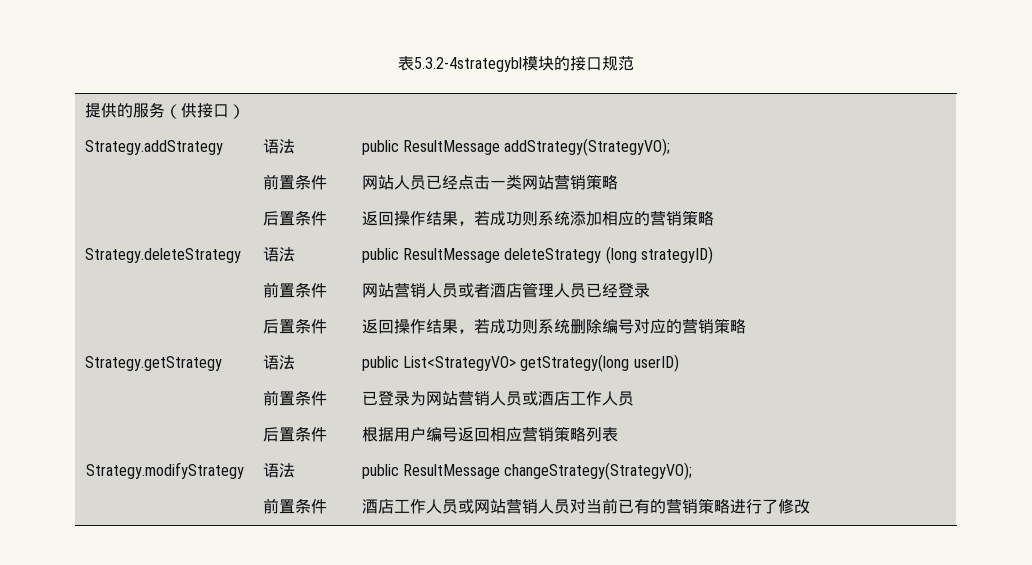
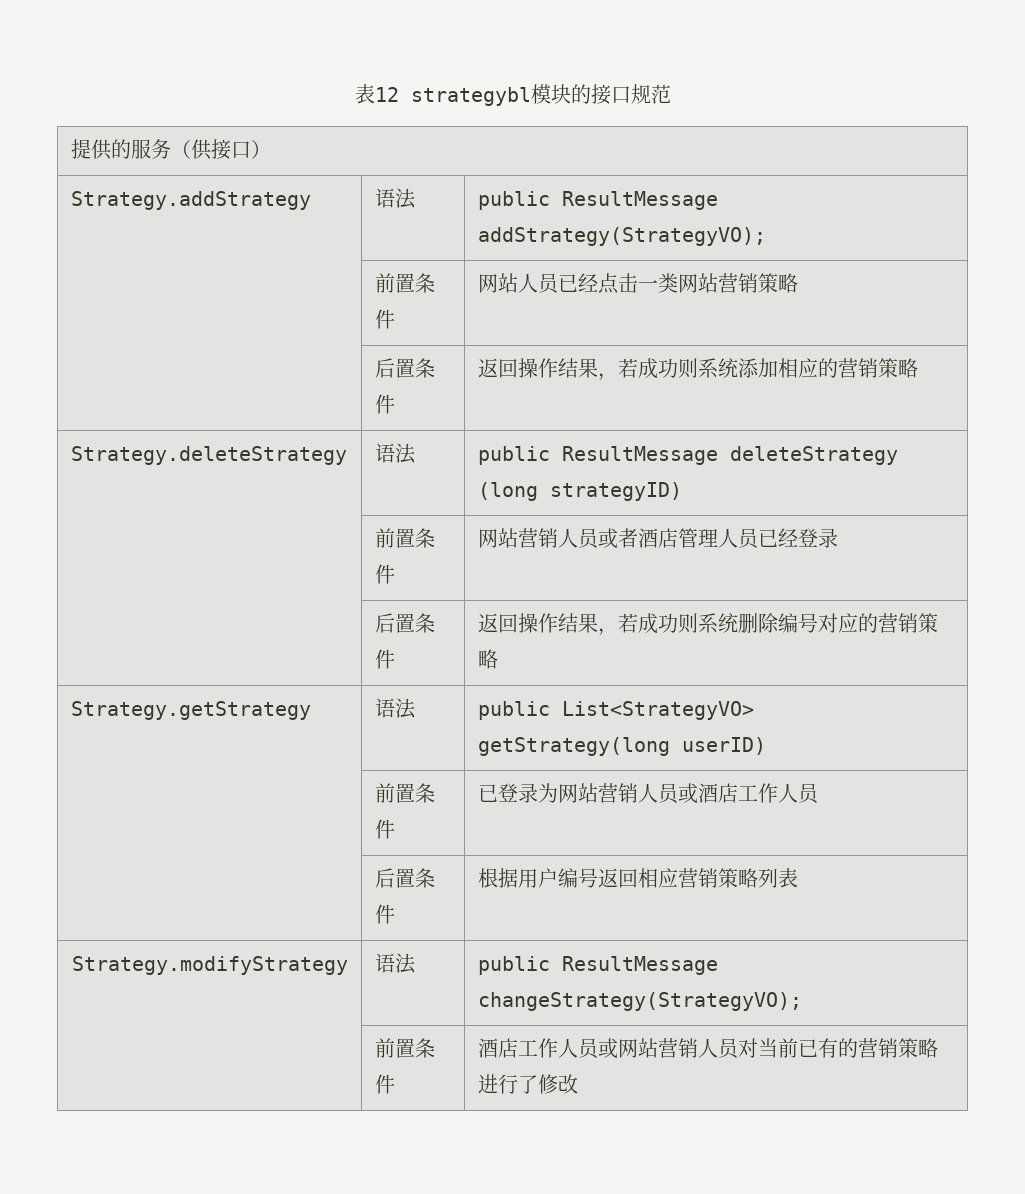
- 表5.3.2-4strategybl模块的接口规范
+ 表12 strategybl模块的接口规范

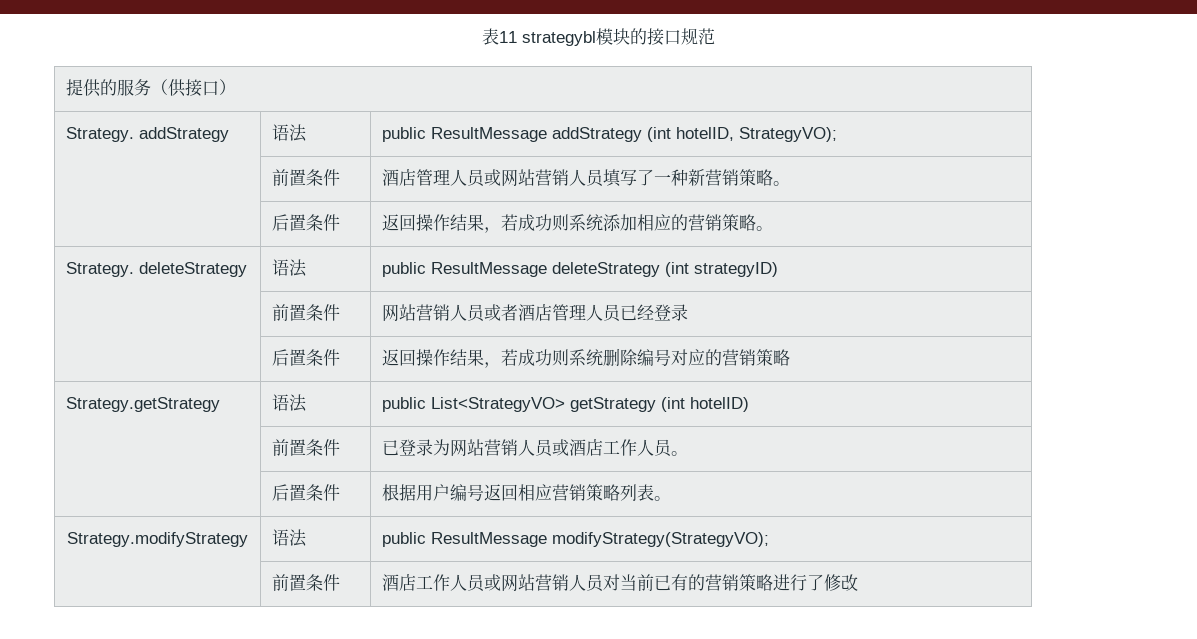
- 表12 strategybl模块的接口规范
+ 表11 strategybl模块的接口规范
- Strategy.addStrategy | 语法 | public ResultMessage addStrategy(StrategyVO);
- | 前置条件 | 网站人员已经点击一类网站营销策略
+ Strategy. addStrategy | 语法 | public ResultMessage addStrategy (int hotelID, StrategyVO);
+ | 前置条件 | 酒店管理人员或网站营销人员填写了一种新营销策略。
- | 后置条件 | 返回操作结果，若成功则系统添加相应的营销策略
- Strategy.deleteStrategy | 语法 | public ResultMessage deleteStrategy (long strategyID)
+ | 后置条件 | 返回操作结果，若成功则系统添加相应的营销策略。
+ Strategy. deleteStrategy | 语法 | public ResultMessage deleteStrategy (int strategyID)
- Strategy.getStrategy | 语法 | public List<StrategyVO> getStrategy(long userID)
+ Strategy.getStrategy | 语法 | public List<StrategyVO> getStrategy (int hotelID)
- | 前置条件 | 已登录为网站营销人员或酒店工作人员
+ | 前置条件 | 已登录为网站营销人员或酒店工作人员。
- | 后置条件 | 根据用户编号返回相应营销策略列表
+ | 后置条件 | 根据用户编号返回相应营销策略列表。
- Strategy.modifyStrategy | 语法 | public ResultMessage changeStrategy(StrategyVO);
+ Strategy.modifyStrategy | 语法 | public ResultMessage modifyStrategy(StrategyVO);

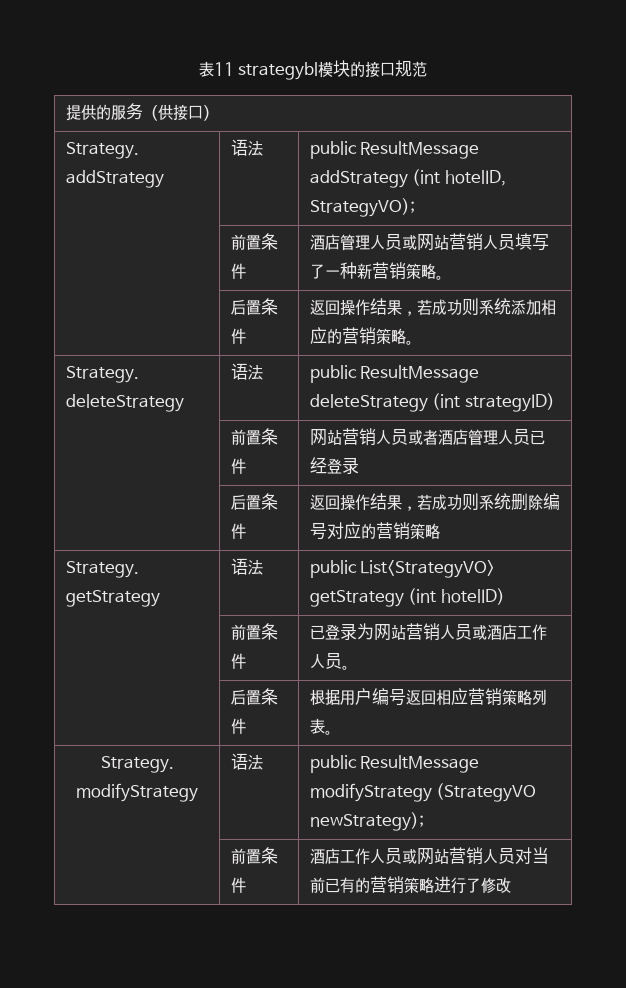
- Strategy.getStrategy | 语法 | public List<StrategyVO> getStrategy (int hotelID)
+ Strategy. getStrategy | 语法 | public List<StrategyVO> getStrategy (int hotelID)
- Strategy.modifyStrategy | 语法 | public ResultMessage modifyStrategy(StrategyVO);
+ Strategy. modifyStrategy | 语法 | public ResultMessage modifyStrategy (StrategyVO newStrategy);

